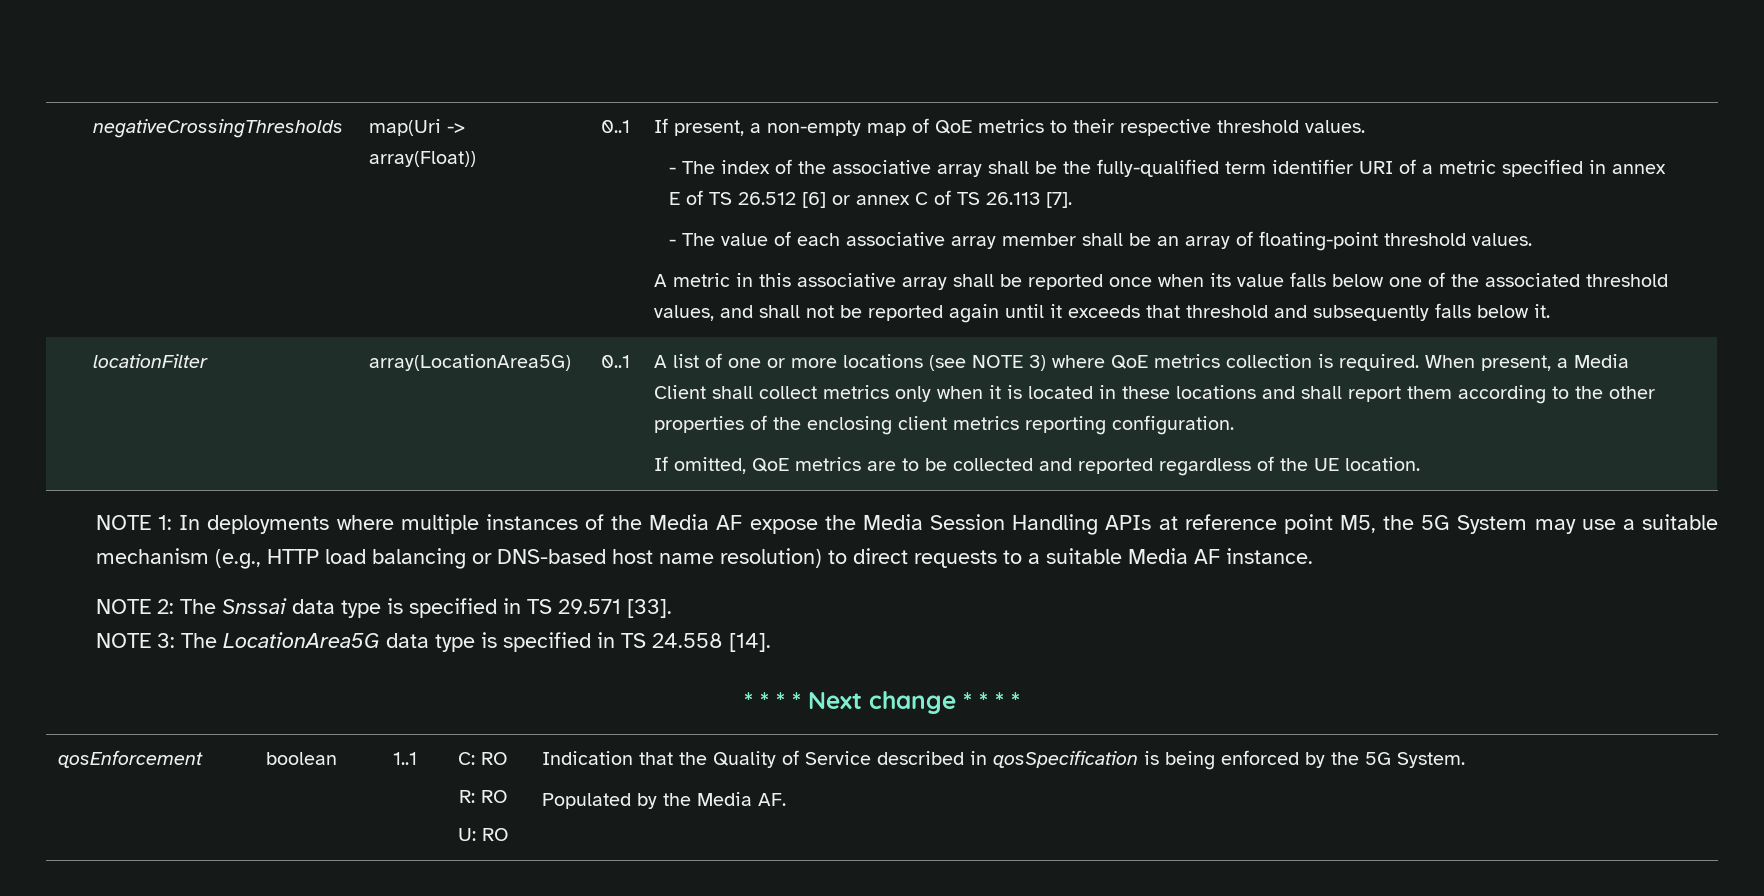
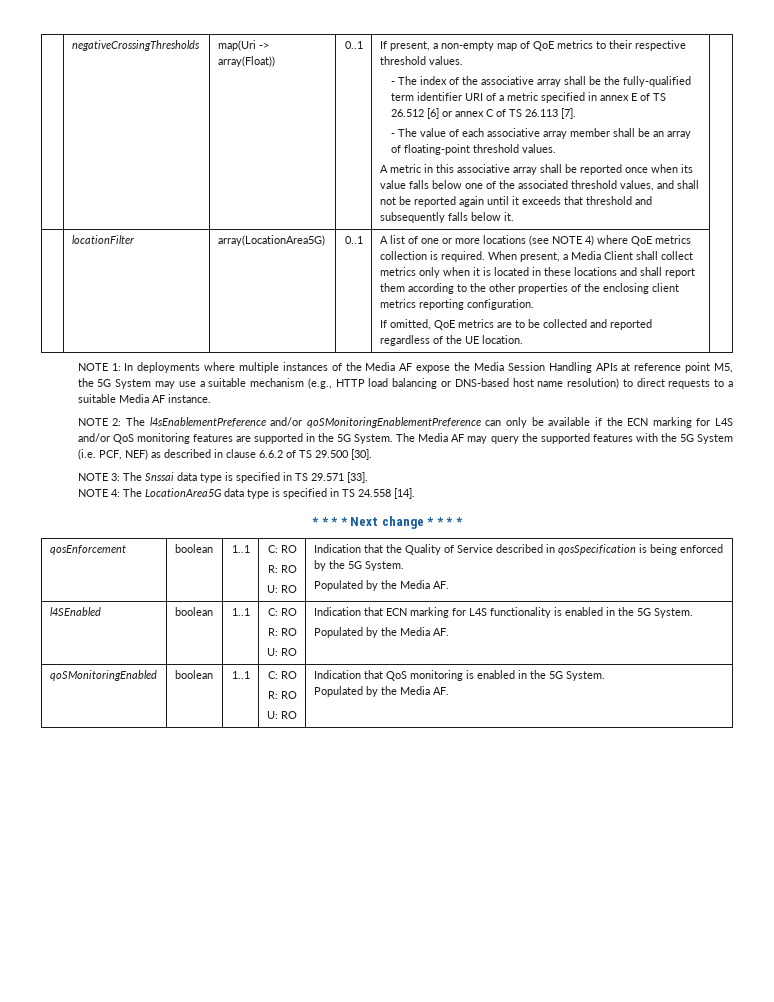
- A list of one or more locations (see NOTE 3) where QoE metrics collection is required.
+ A list of one or more locations (see NOTE 4) where QoE metrics collection is required.
- NOTE 2: The Snssai data type is specified in TS 29.571 [33].
+ NOTE 2: The l4sEnablementPreference and/or qoSMonitoringEnablementPreference can only be available if the ECN marking for L4S and/or QoS monitoring features are supported in the 5G System. The Media AF may query the supported features with the 5G System (i.e. PCF, NEF) as described in clause 6.6.2 of TS 29.500 [30].
+ NOTE 3: The Snssai data type is specified in TS 29.571 [33].
- NOTE 3: The LocationArea5G data type is specified in TS 24.558 [14].
+ NOTE 4: The LocationArea5G data type is specified in TS 24.558 [14].
+ l4SEnabled | boolean | 1..1 | C: RO
+ R: RO
+ U: RO | Indication that ECN marking for L4S functionality is enabled in the 5G System.
+ Populated by the Media AF.
+ qoSMonitoringEnabled | boolean | 1..1 | C: RO
+ R: RO
+ U: RO | Indication that QoS monitoring is enabled in the 5G System.
+ Populated by the Media AF.

